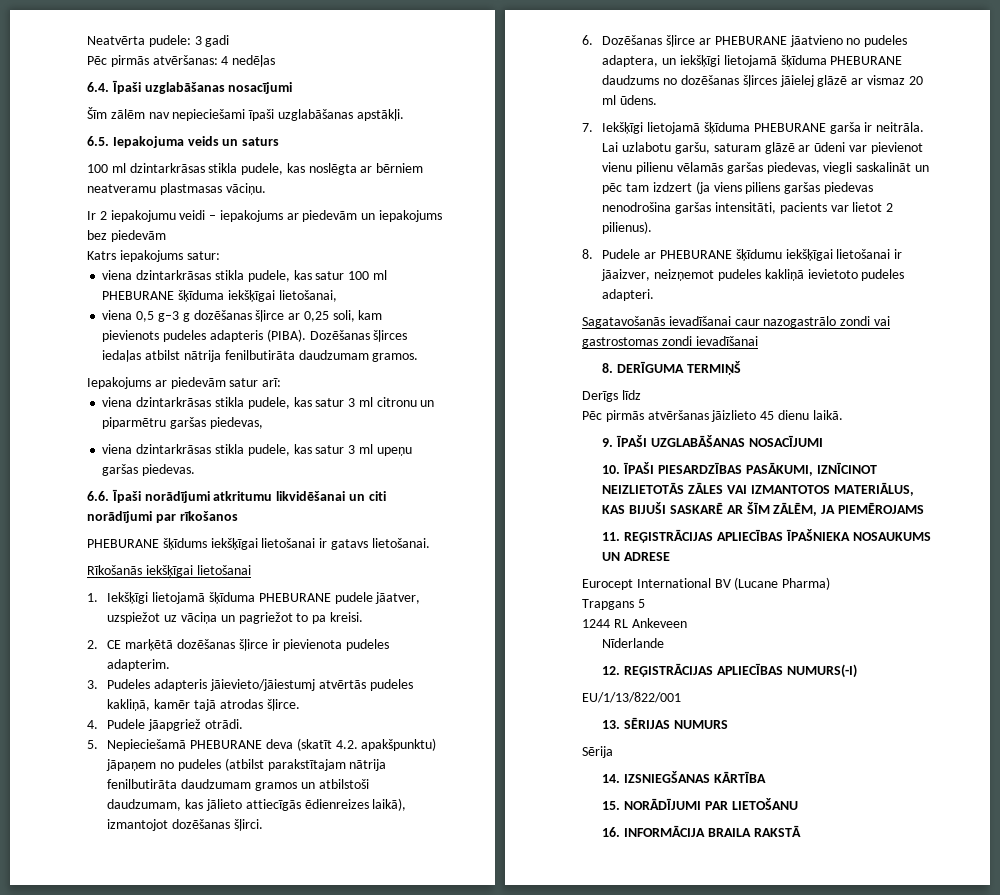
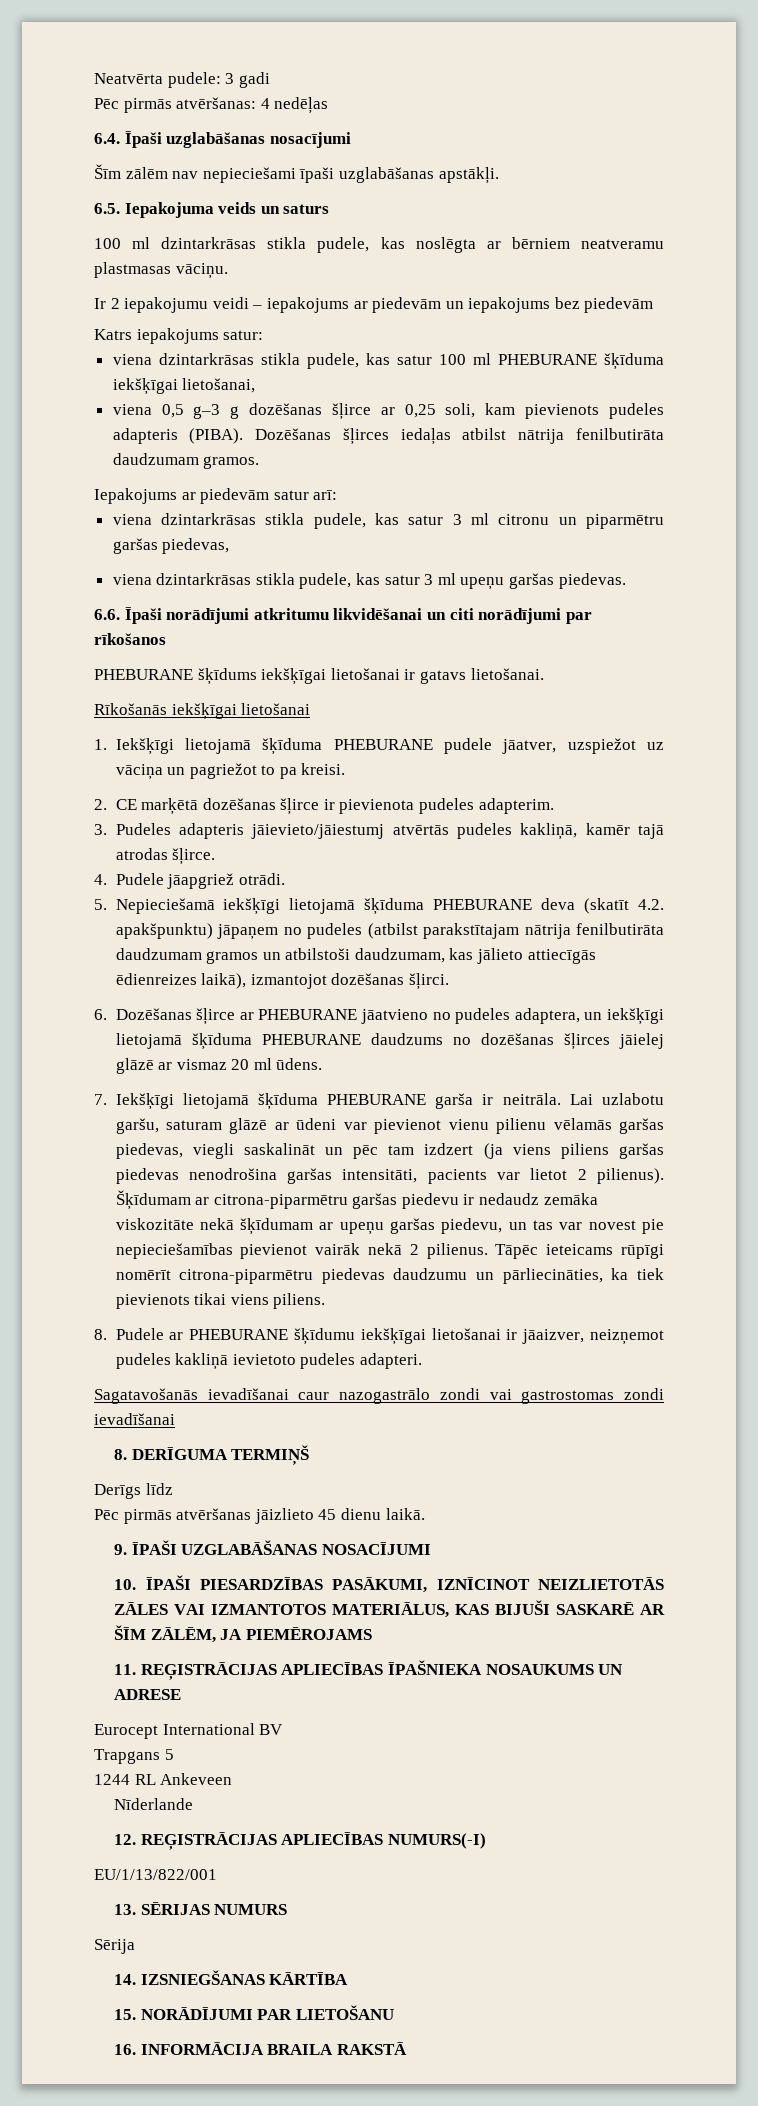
- 5. Nepieciešamā PHEBURANE deva (skatīt 4.2. apakšpunktu) jāpaņem no pudeles (atbilst parakstītajam nātrija fenilbutirāta daudzumam gramos un atbilstoši daudzumam, kas jālieto attiecīgās ēdienreizes laikā), izmantojot dozēšanas šļirci.
+ 5. Nepieciešamā iekšķīgi lietojamā šķīduma PHEBURANE deva (skatīt 4.2. apakšpunktu) jāpaņem no pudeles (atbilst parakstītajam nātrija fenilbutirāta daudzumam gramos un atbilstoši daudzumam, kas jālieto attiecīgās ēdienreizes laikā), izmantojot dozēšanas šļirci.
+ Šķīdumam ar citrona-piparmētru garšas piedevu ir nedaudz zemāka viskozitāte nekā šķīdumam ar upeņu garšas piedevu, un tas var novest pie nepieciešamības pievienot vairāk nekā 2 pilienus. Tāpēc ieteicams rūpīgi nomērīt citrona-piparmētru piedevas daudzumu un pārliecināties, ka tiek pievienots tikai viens piliens.
- Eurocept International BV (Lucane Pharma)
+ Eurocept International BV

